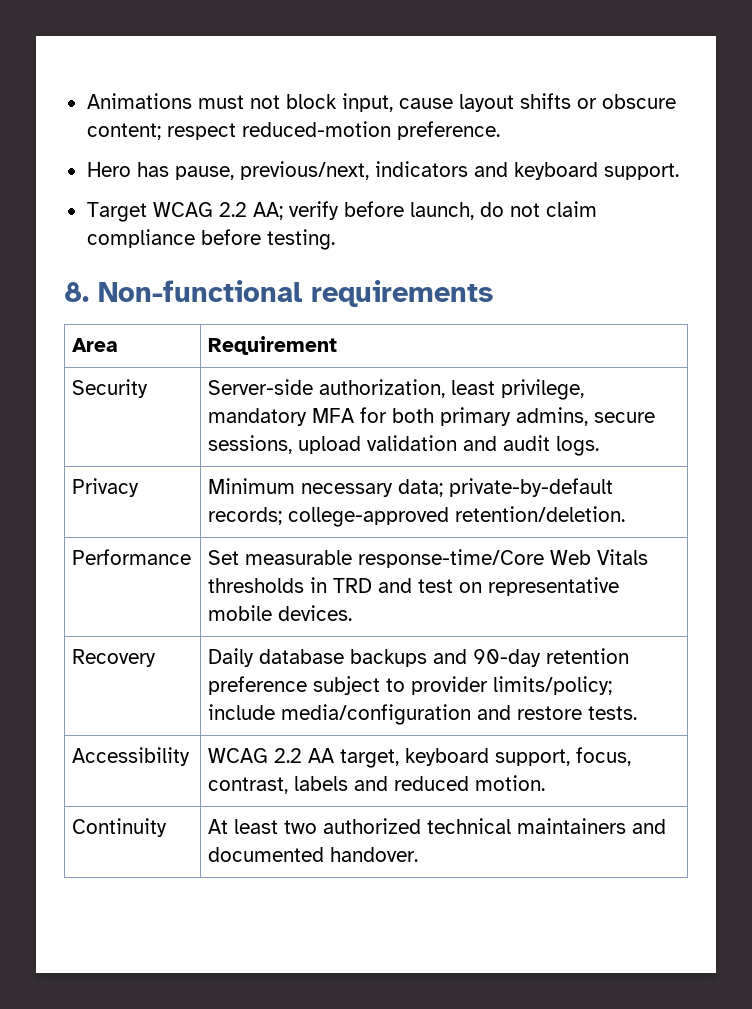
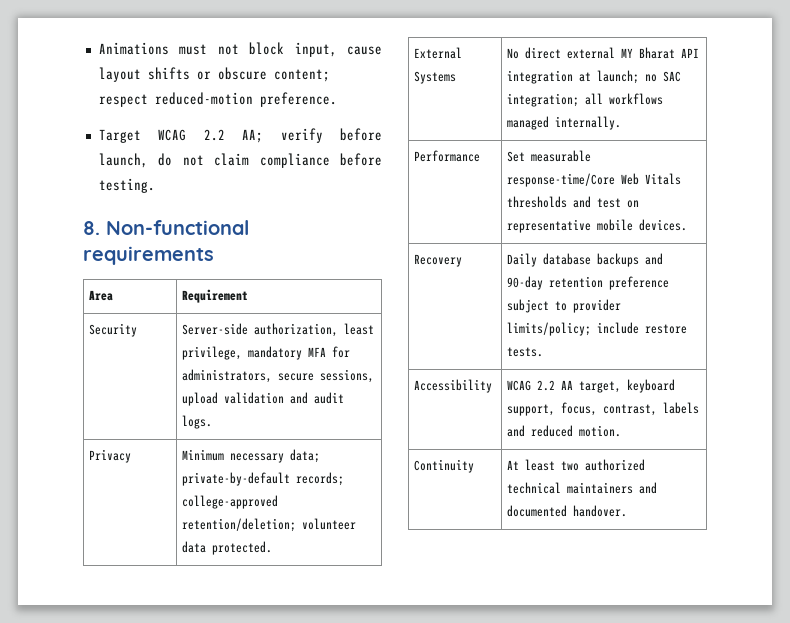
- Hero has pause, previous/next, indicators and keyboard support.
- Security | Server-side authorization, least privilege, mandatory MFA for both primary admins, secure sessions, upload validation and audit logs.
+ Security | Server-side authorization, least privilege, mandatory MFA for administrators, secure sessions, upload validation and audit logs.
- Privacy | Minimum necessary data; private-by-default records; college-approved retention/deletion.
+ Privacy | Minimum necessary data; private-by-default records; college-approved retention/deletion; volunteer data protected.
+ External Systems | No direct external MY Bharat API integration at launch; no SAC integration; all workflows managed internally.
- Performance | Set measurable response-time/Core Web Vitals thresholds in TRD and test on representative mobile devices.
+ Performance | Set measurable response-time/Core Web Vitals thresholds and test on representative mobile devices.
- Recovery | Daily database backups and 90-day retention preference subject to provider limits/policy; include media/configuration and restore tests.
+ Recovery | Daily database backups and 90-day retention preference subject to provider limits/policy; include restore tests.

